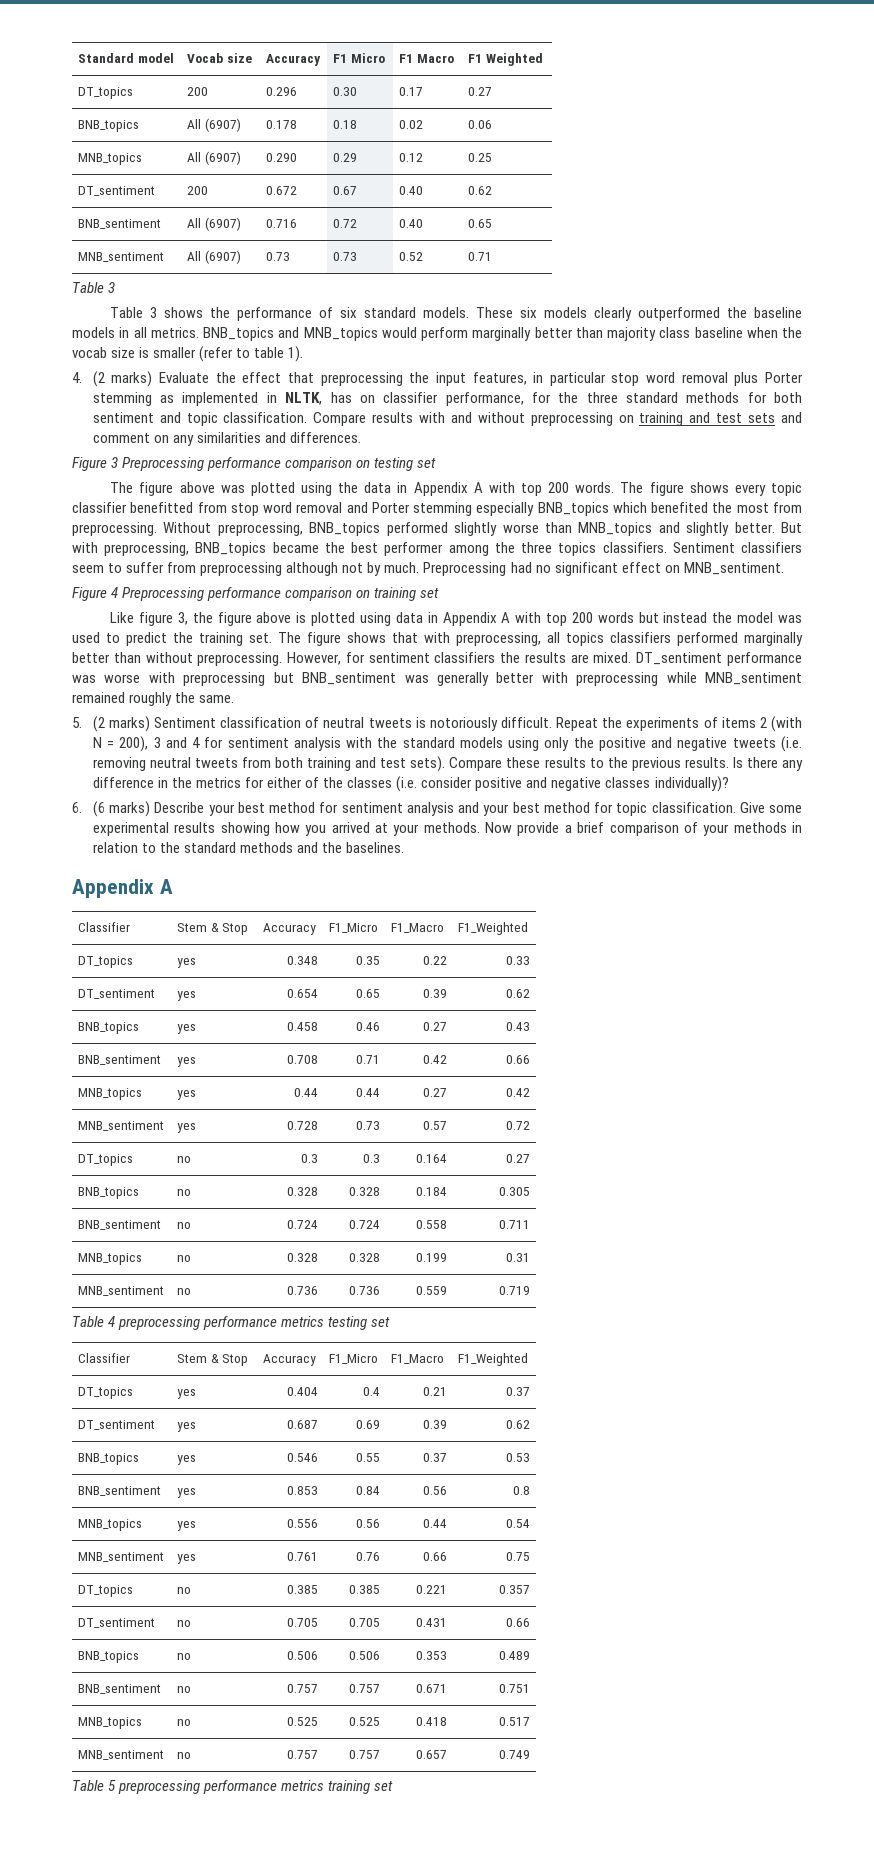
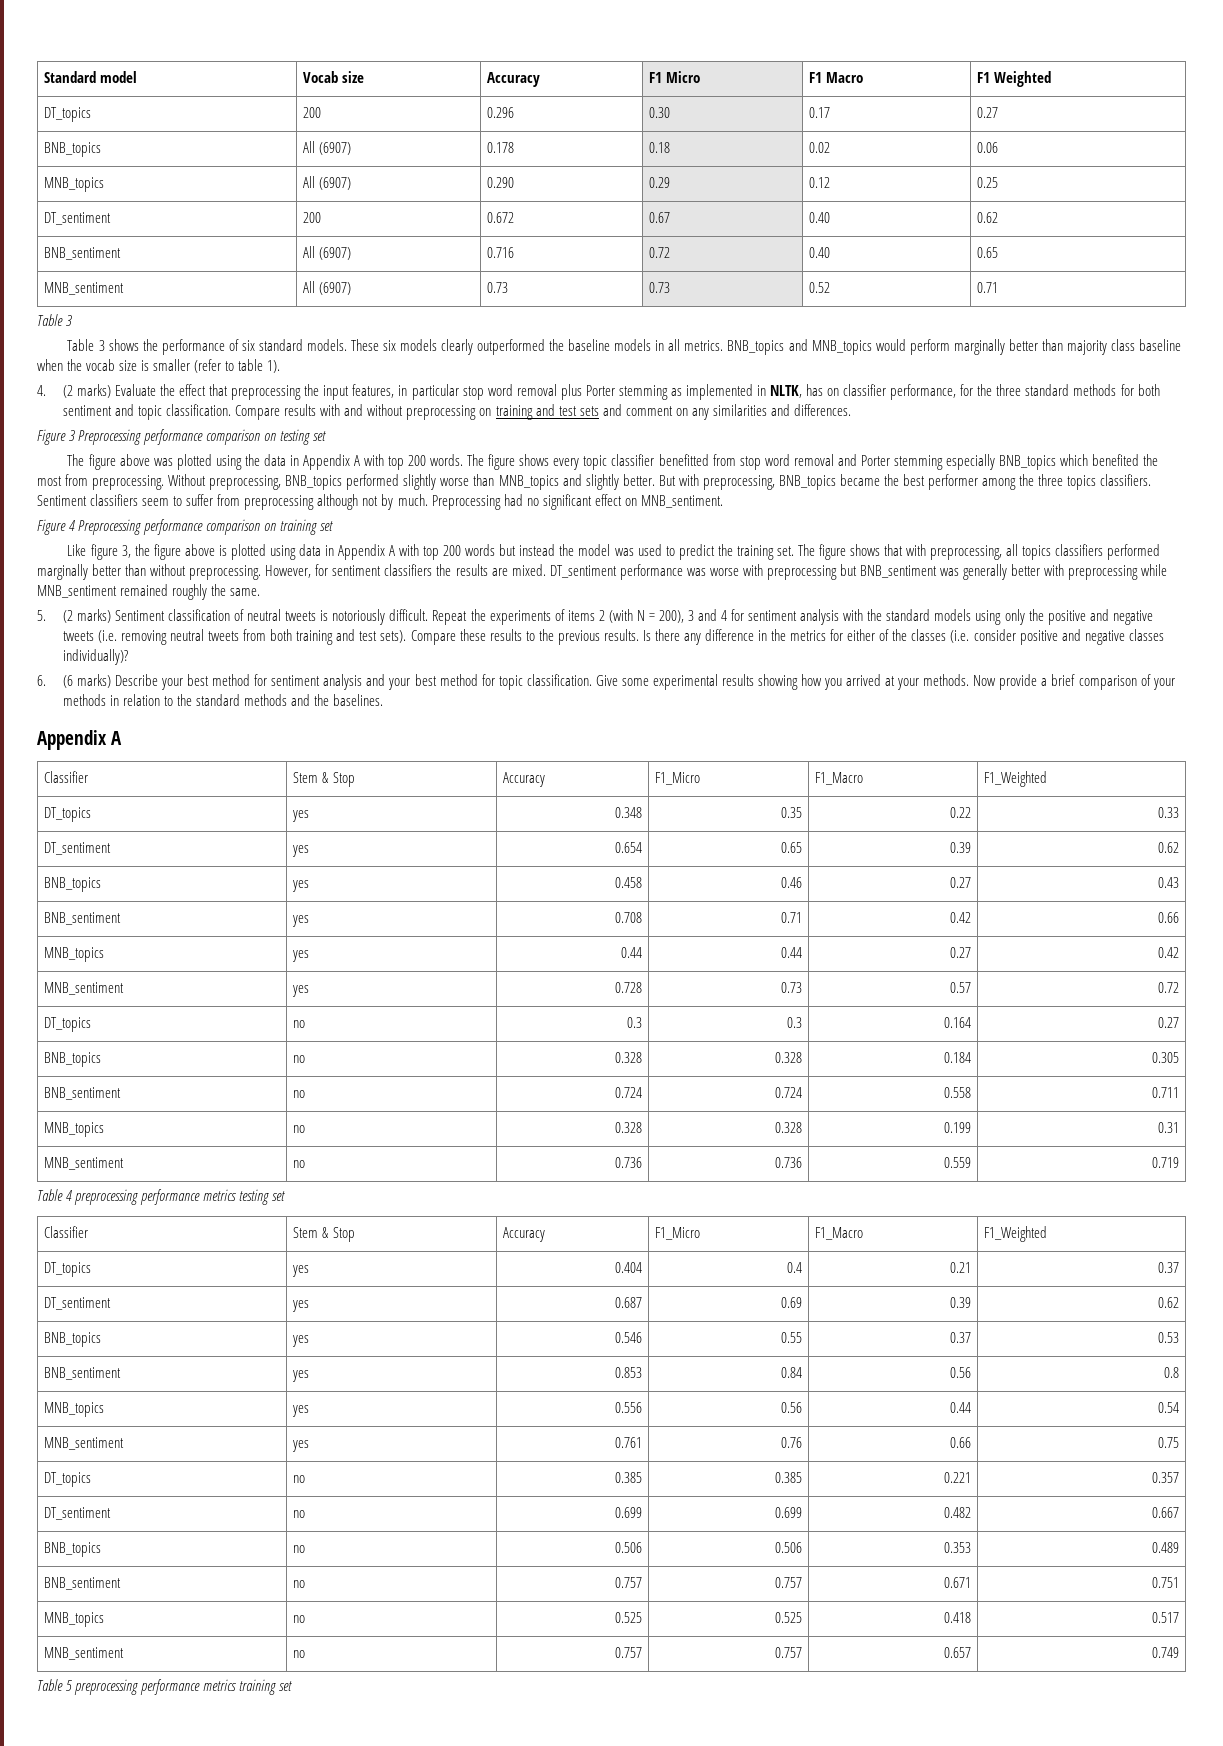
- DT_sentiment | no | 0.705 | 0.705 | 0.431 | 0.66
+ DT_sentiment | no | 0.699 | 0.699 | 0.482 | 0.667

